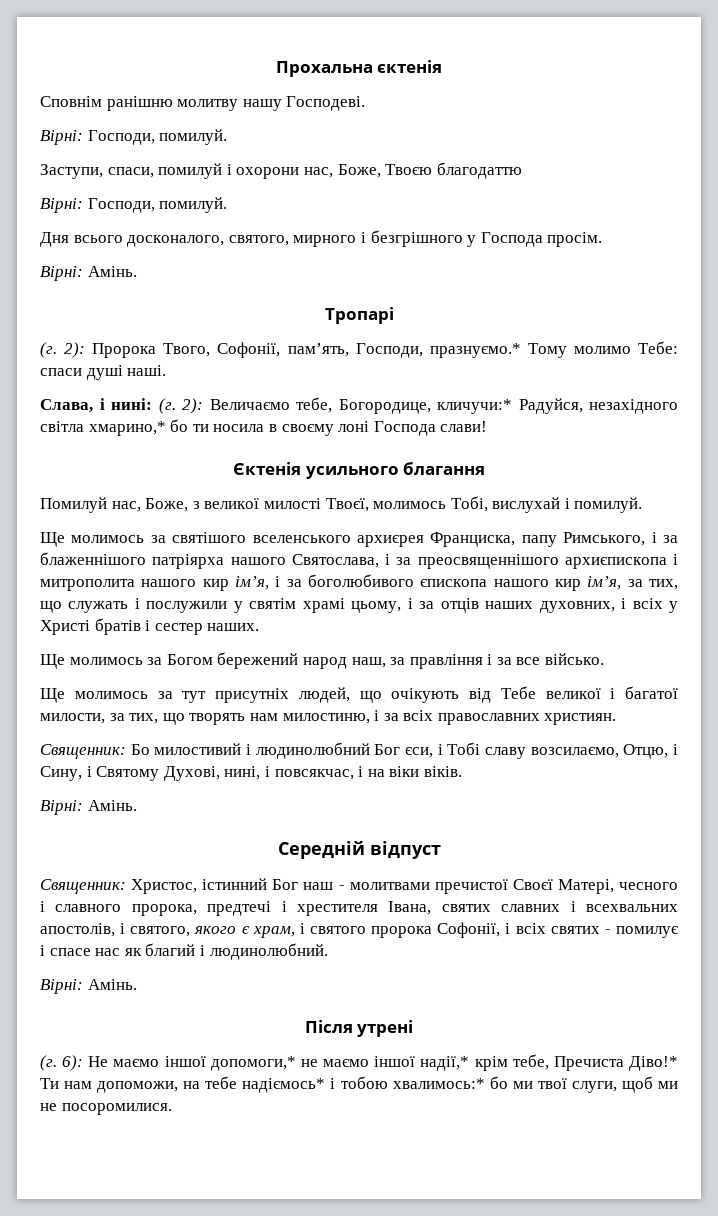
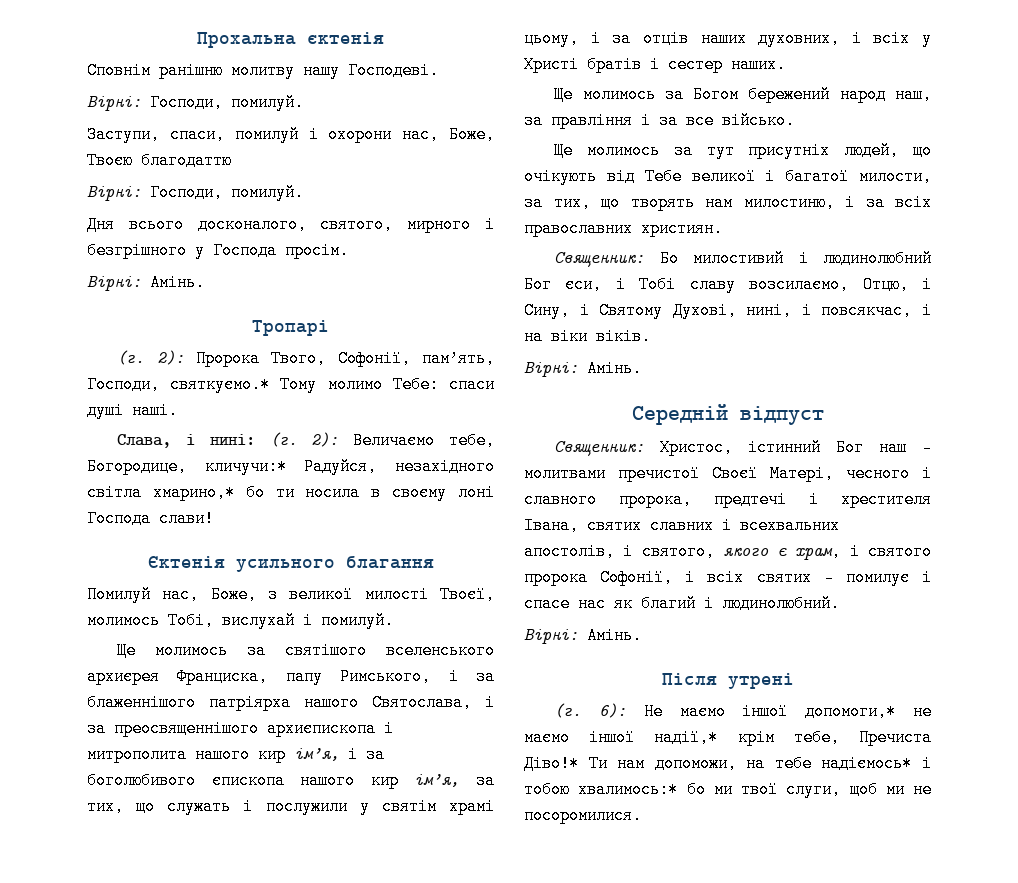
- (г. 2): Пророка Твого, Софонії, пам’ять, Господи, празнуємо.* Тому молимо Тебе: спаси душі наші.
+ (г. 2): Пророка Твого, Софонії, пам’ять, Господи, святкуємо.* Тому молимо Тебе: спаси душі наші.

